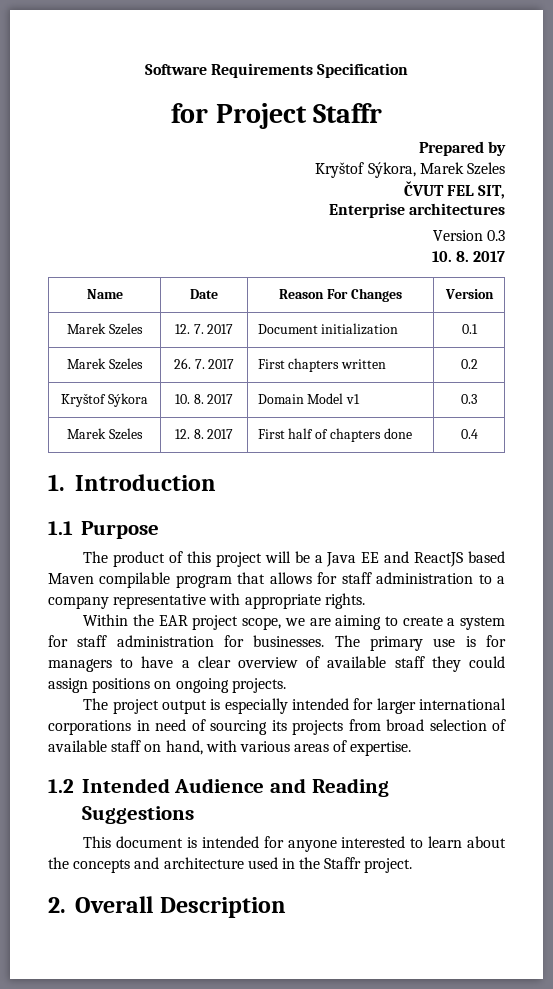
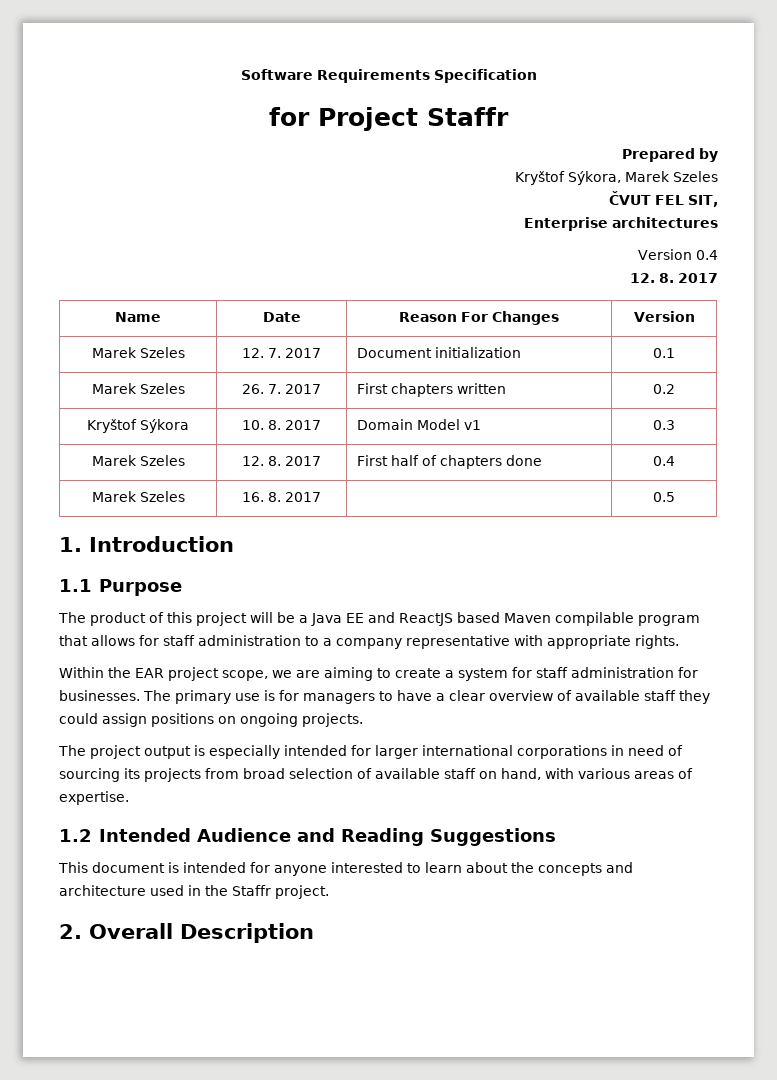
- Version 0.3
- 10. 8. 2017
+ Version 0.4
+ 12. 8. 2017
+ Marek Szeles | 16. 8. 2017 | | 0.5

